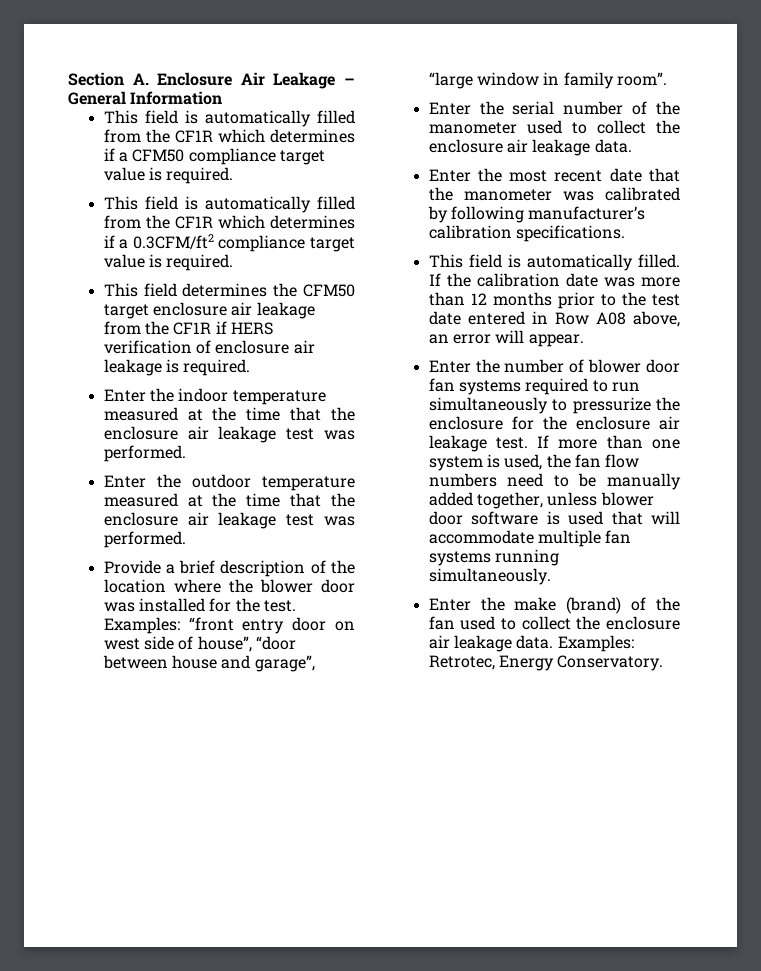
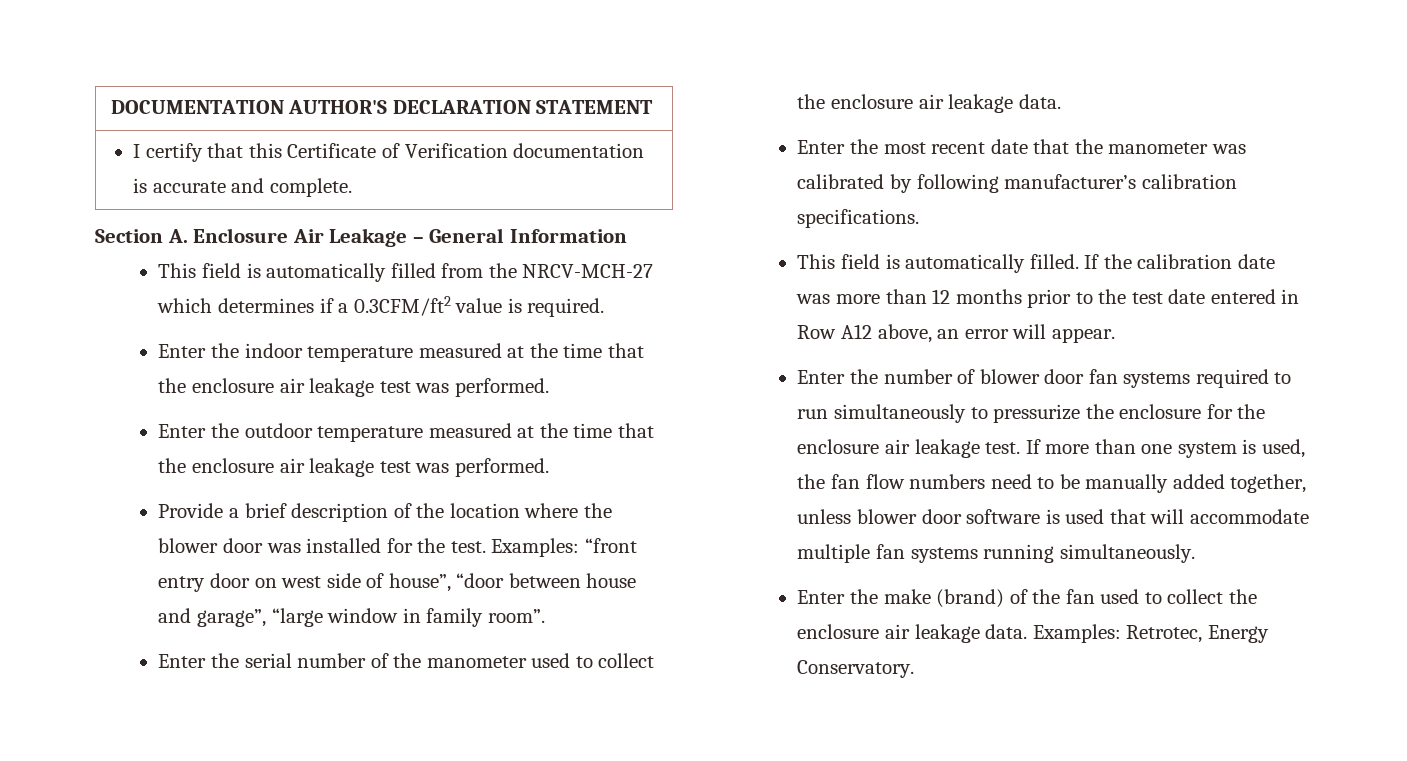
+ DOCUMENTATION AUTHOR'S DECLARATION STATEMENT
+ I certify that this Certificate of Verification documentation is accurate and complete.
- This field is automatically filled from the CF1R which determines if a CFM50 compliance target value is required.
- This field is automatically filled from the CF1R which determines if a 0.3CFM/ft2 compliance target value is required.
- This field determines the CFM50 target enclosure air leakage from the CF1R if HERS verification of enclosure air leakage is required.
+ This field is automatically filled from the NRCV-MCH-27 which determines if a 0.3CFM/ft2 value is required.
- If the calibration date was more than 12 months prior to the test date entered in Row A08 above, an error will appear.
+ If the calibration date was more than 12 months prior to the test date entered in Row A12 above, an error will appear.

